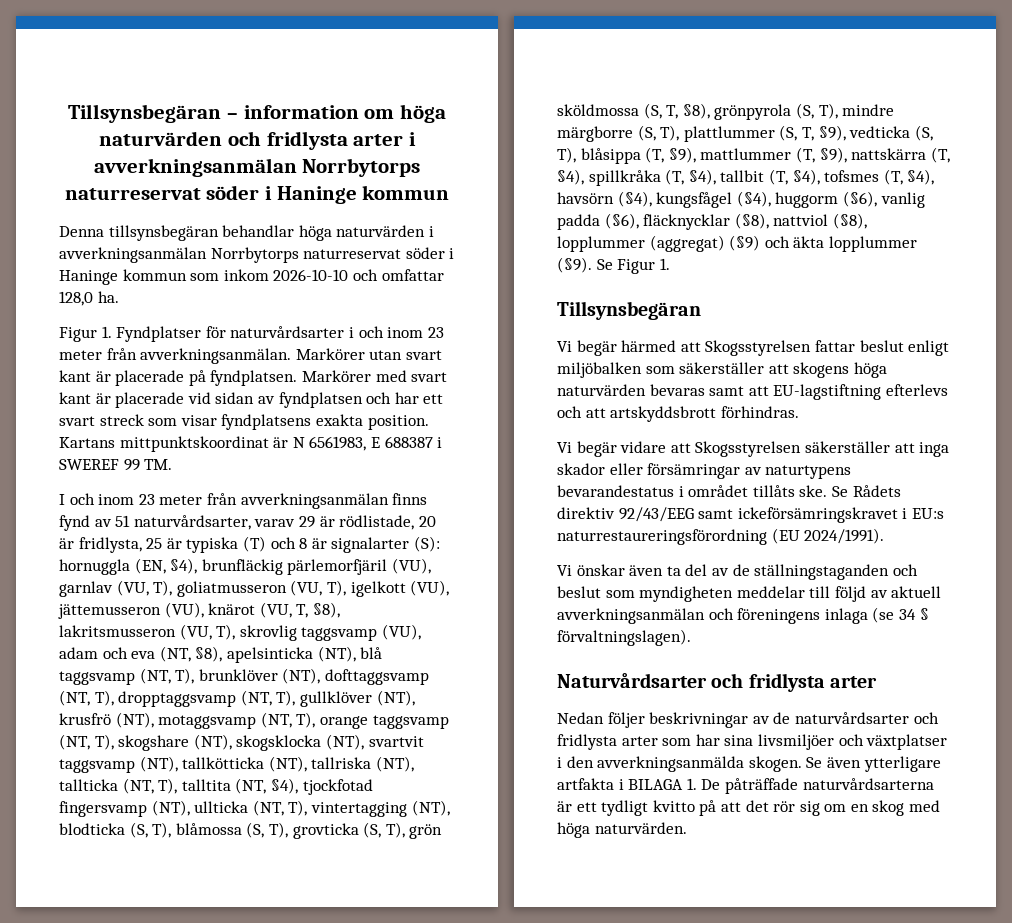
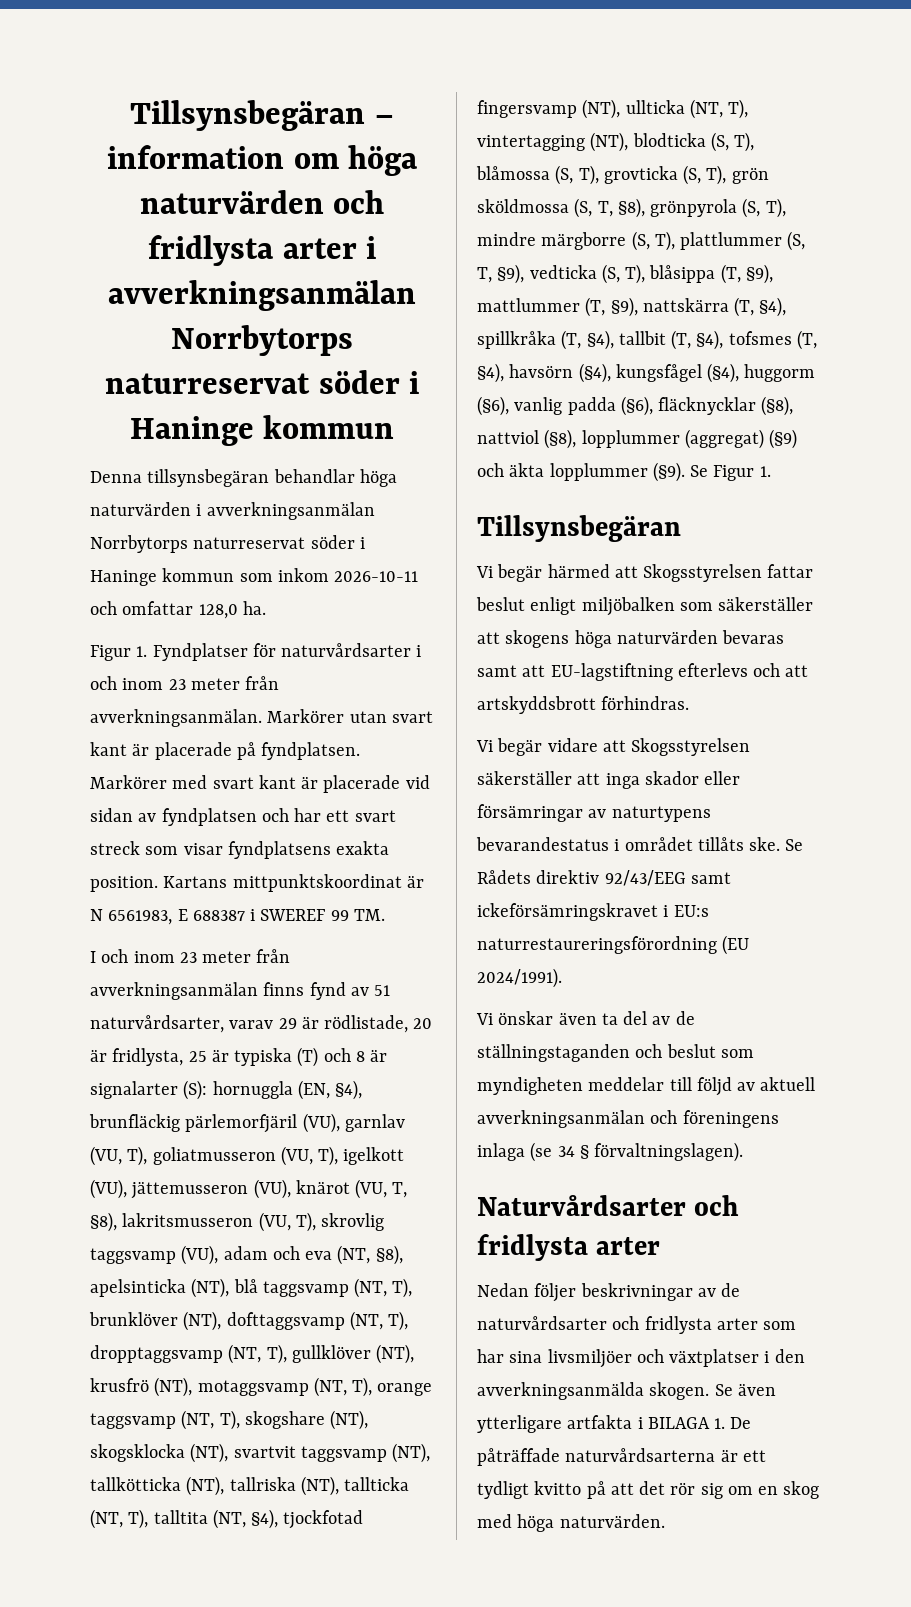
- Denna tillsynsbegäran behandlar höga naturvärden i avverkningsanmälan Norrbytorps naturreservat söder i Haninge kommun som inkom 2026-10-10 och omfattar 128,0 ha.
+ Denna tillsynsbegäran behandlar höga naturvärden i avverkningsanmälan Norrbytorps naturreservat söder i Haninge kommun som inkom 2026-10-11 och omfattar 128,0 ha.

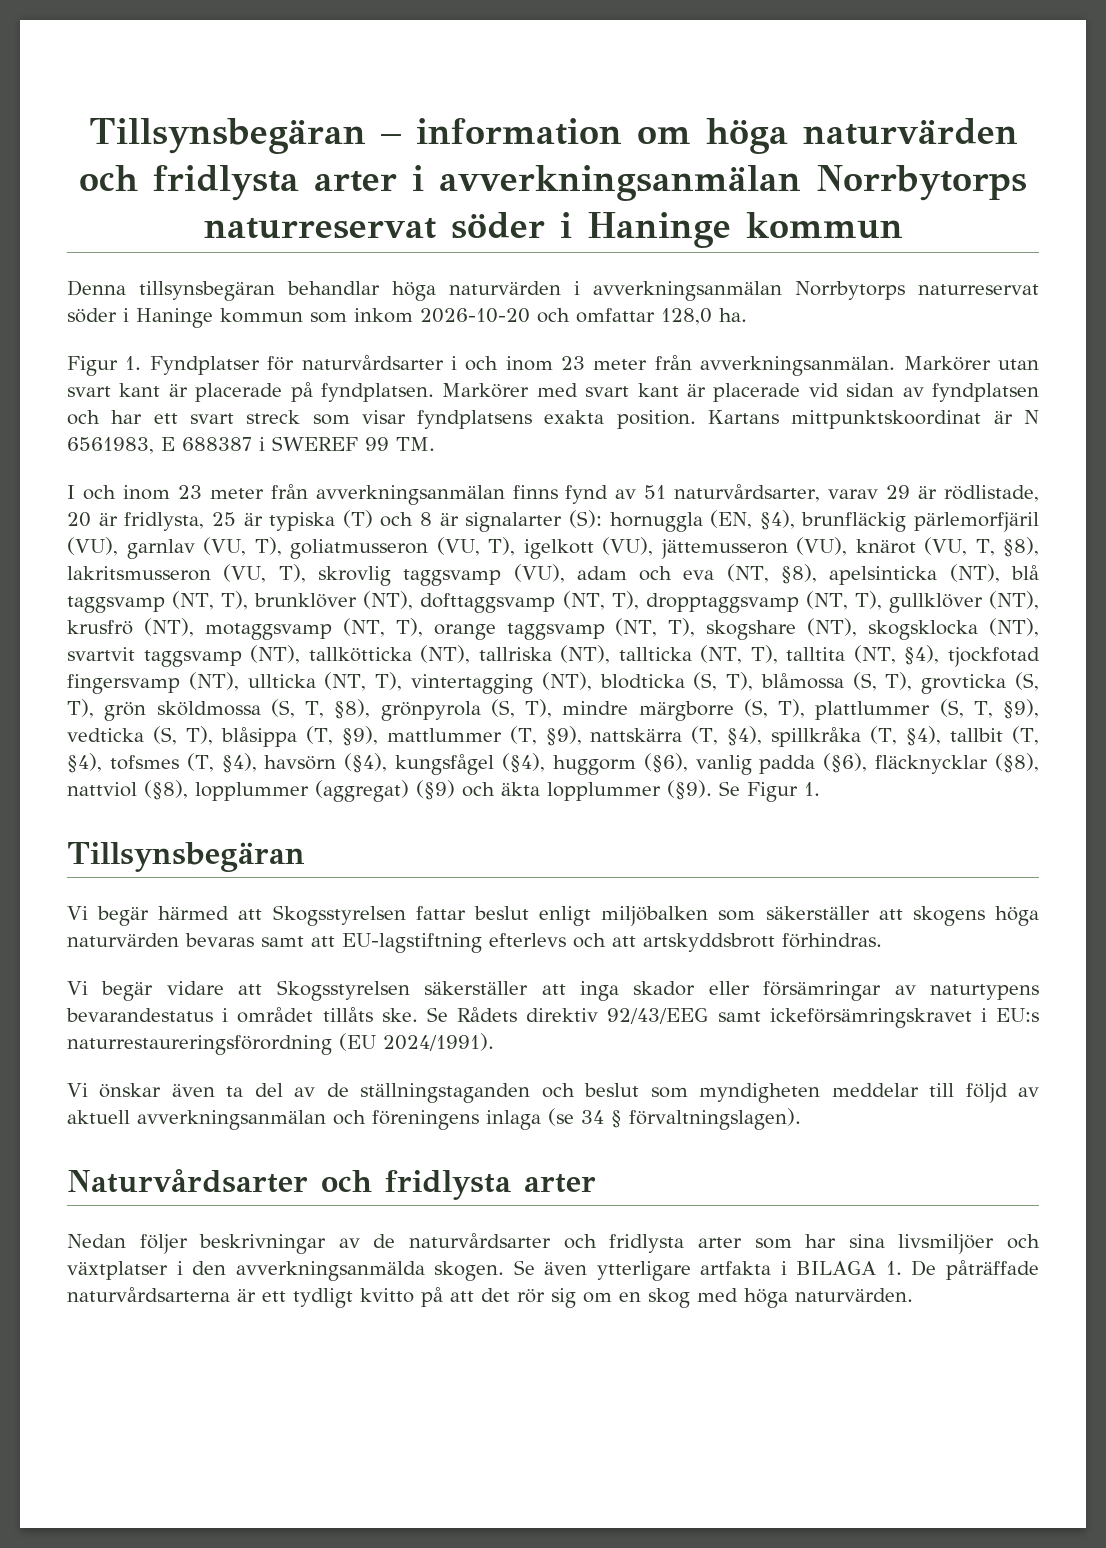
- Denna tillsynsbegäran behandlar höga naturvärden i avverkningsanmälan Norrbytorps naturreservat söder i Haninge kommun som inkom 2026-10-11 och omfattar 128,0 ha.
+ Denna tillsynsbegäran behandlar höga naturvärden i avverkningsanmälan Norrbytorps naturreservat söder i Haninge kommun som inkom 2026-10-20 och omfattar 128,0 ha.

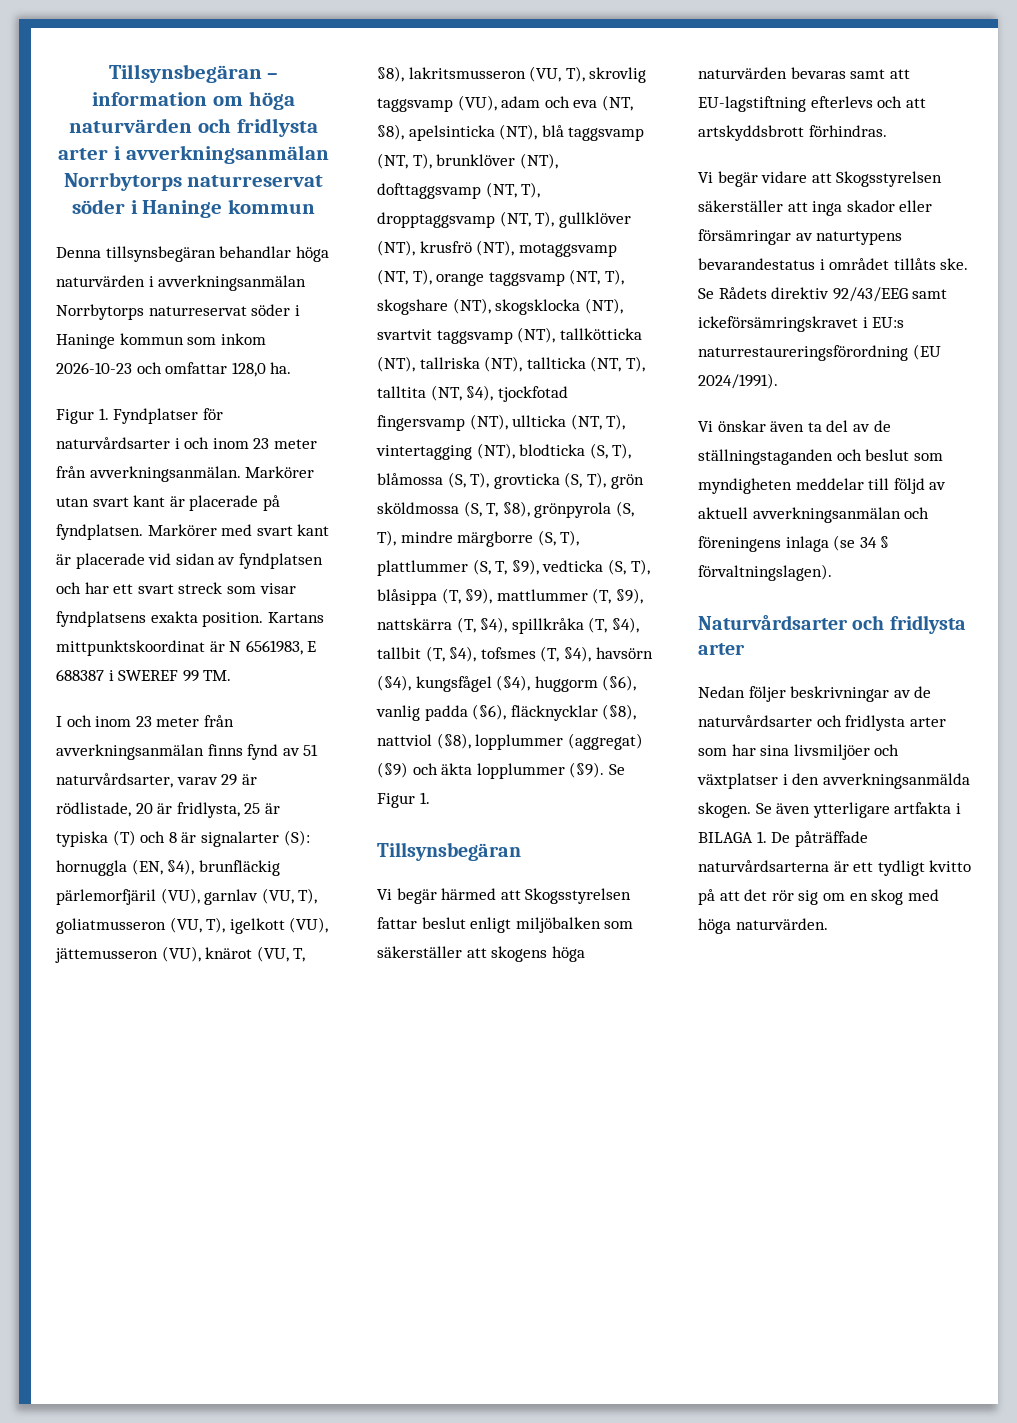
- Denna tillsynsbegäran behandlar höga naturvärden i avverkningsanmälan Norrbytorps naturreservat söder i Haninge kommun som inkom 2026-10-20 och omfattar 128,0 ha.
+ Denna tillsynsbegäran behandlar höga naturvärden i avverkningsanmälan Norrbytorps naturreservat söder i Haninge kommun som inkom 2026-10-23 och omfattar 128,0 ha.

